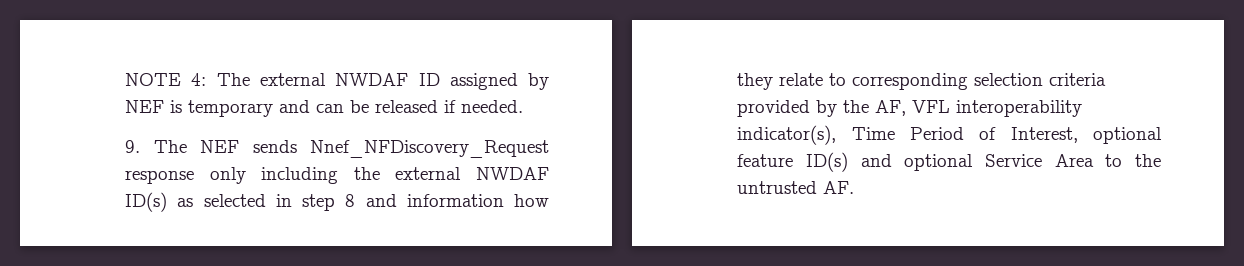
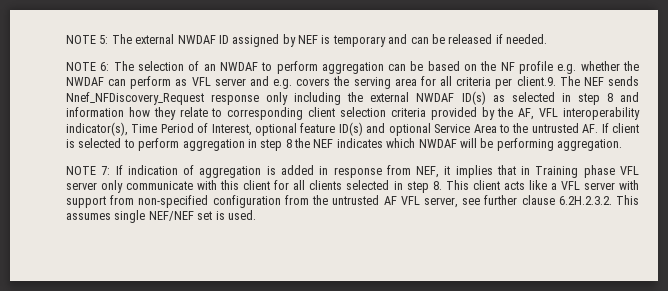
- NOTE 4: The external NWDAF ID assigned by NEF is temporary and can be released if needed.
+ NOTE 5: The external NWDAF ID assigned by NEF is temporary and can be released if needed.
- 9. The NEF sends Nnef_NFDiscovery_Request response only including the external NWDAF ID(s) as selected in step 8 and information how they relate to corresponding selection criteria provided by the AF, VFL interoperability indicator(s), Time Period of Interest, optional feature ID(s) and optional Service Area to the untrusted AF.
+ NOTE 6: The selection of an NWDAF to perform aggregation can be based on the NF profile e.g. whether the NWDAF can perform as VFL server and e.g. covers the serving area for all criteria per client.9. The NEF sends Nnef_NFDiscovery_Request response only including the external NWDAF ID(s) as selected in step 8 and information how they relate to corresponding client selection criteria provided by the AF, VFL interoperability indicator(s), Time Period of Interest, optional feature ID(s) and optional Service Area to the untrusted AF. If client is selected to perform aggregation in step 8 the NEF indicates which NWDAF will be performing aggregation.
+ NOTE 7: If indication of aggregation is added in response from NEF, it implies that in Training phase VFL server only communicate with this client for all clients selected in step 8. This client acts like a VFL server with support from non-specified configuration from the untrusted AF VFL server, see further clause 6.2H.2.3.2. This assumes single NEF/NEF set is used.

